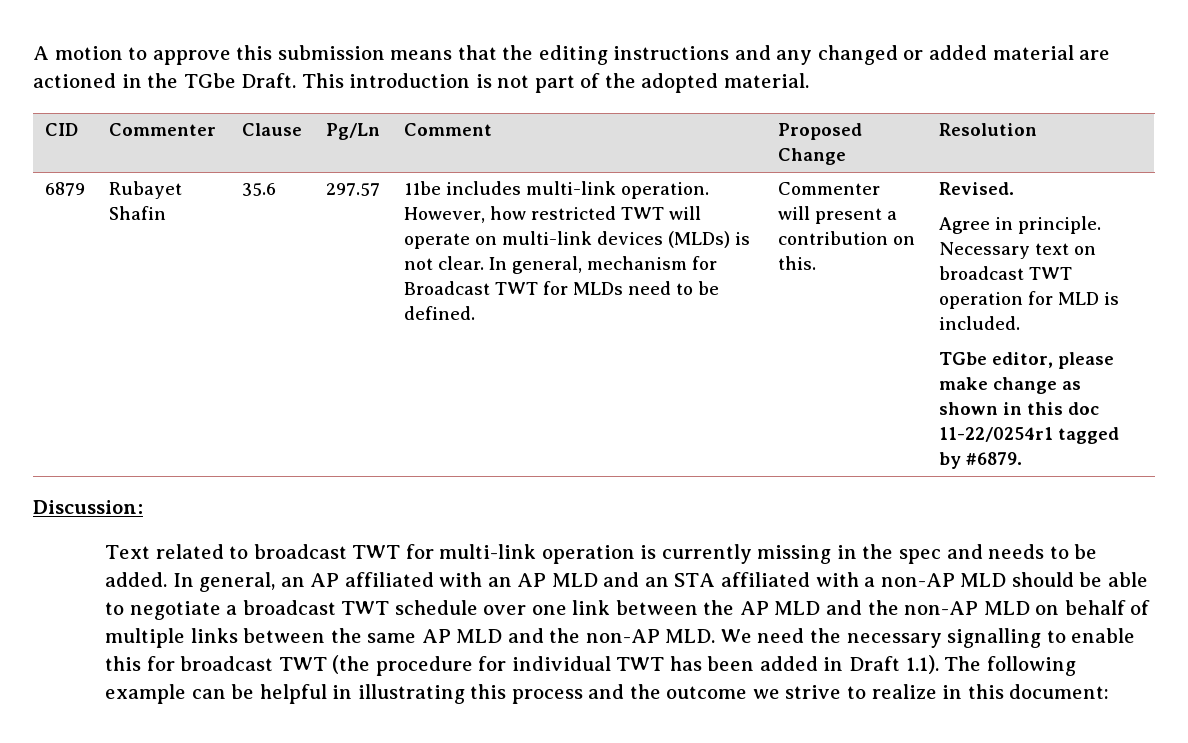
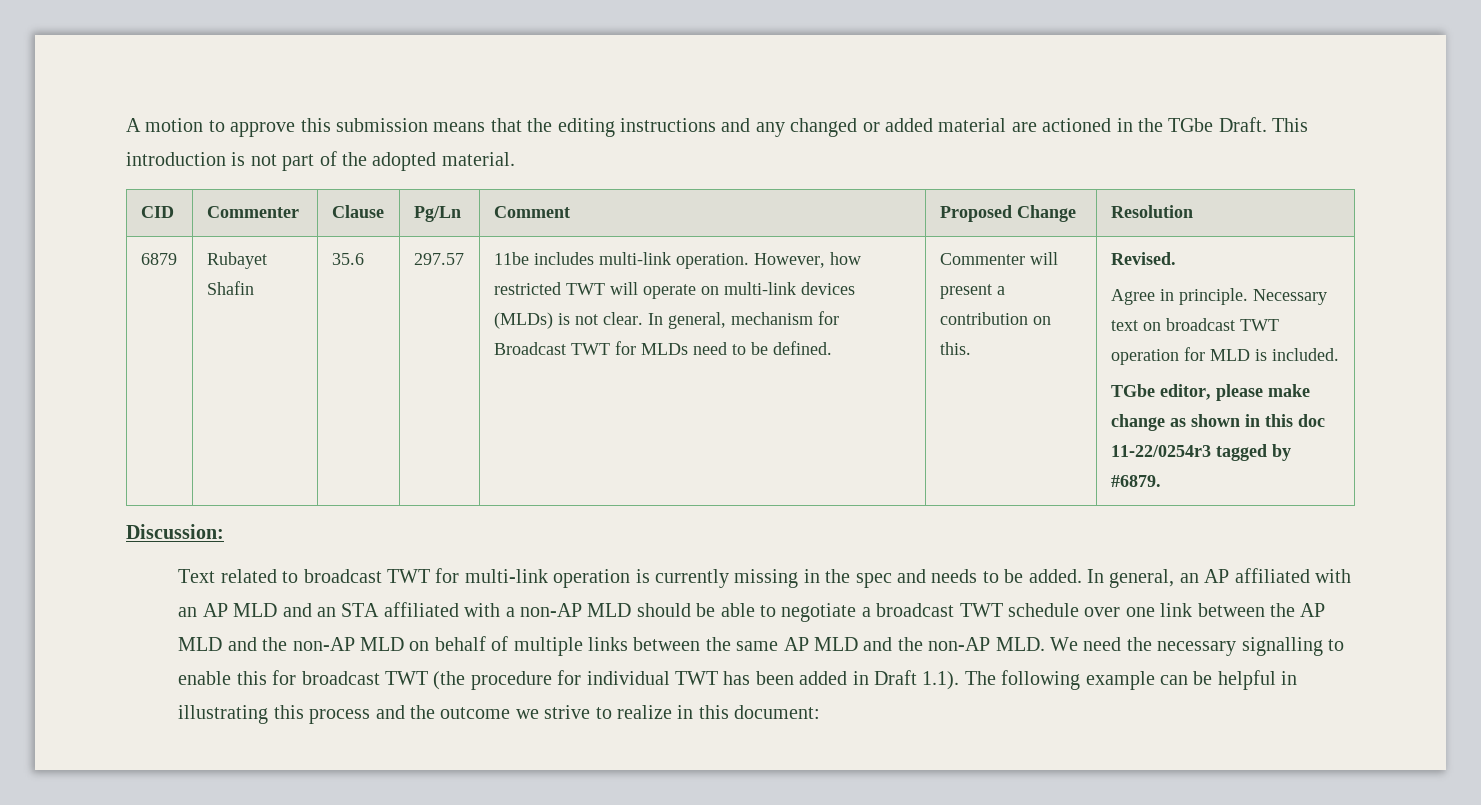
- TGbe editor, please make change as shown in this doc 11-22/0254r1 tagged by #6879.
+ TGbe editor, please make change as shown in this doc 11-22/0254r3 tagged by #6879.

